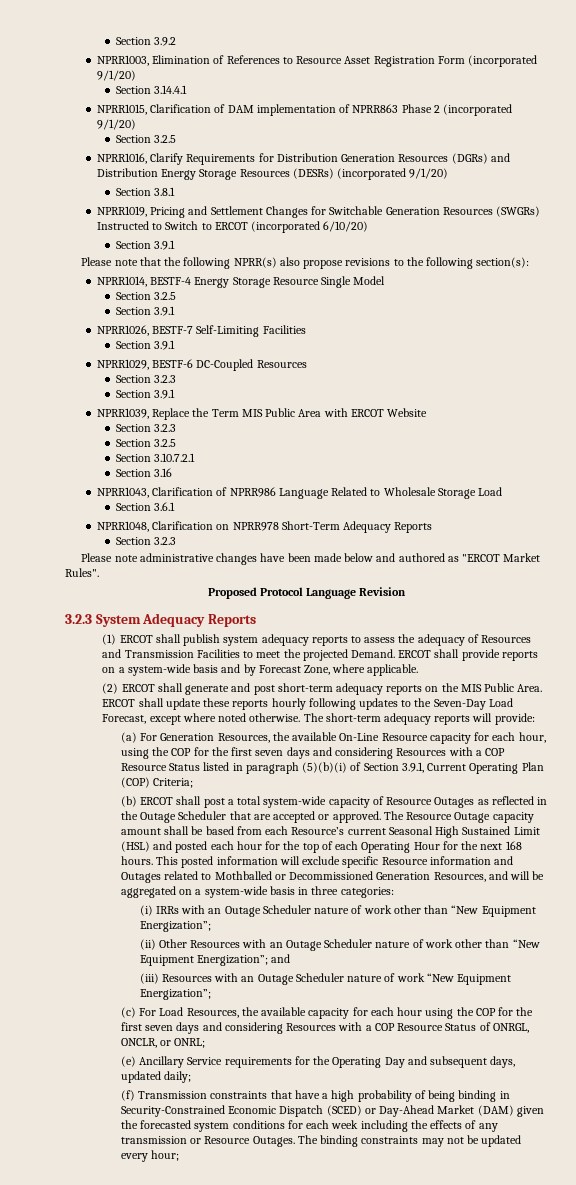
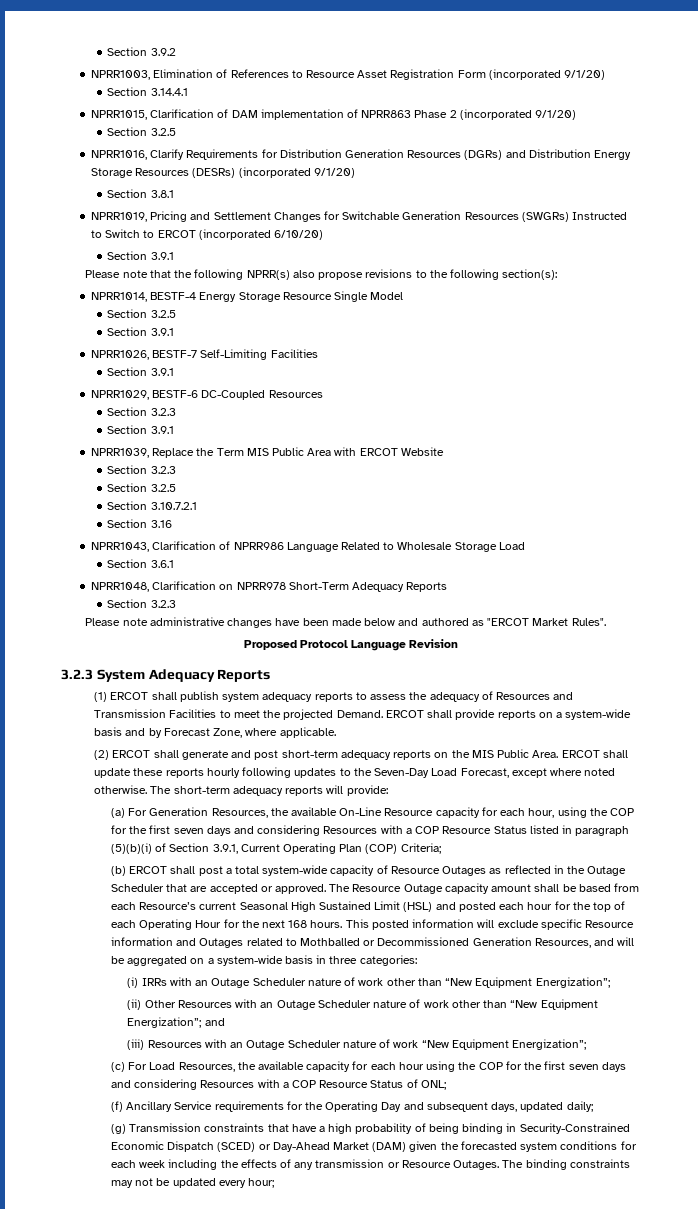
- (c) For Load Resources, the available capacity for each hour using the COP for the first seven days and considering Resources with a COP Resource Status of ONRGL, ONCLR, or ONRL;
- (e) Ancillary Service requirements for the Operating Day and subsequent days, updated daily;
+ (c) For Load Resources, the available capacity for each hour using the COP for the first seven days and considering Resources with a COP Resource Status of ONL;
+ (f) Ancillary Service requirements for the Operating Day and subsequent days, updated daily;
- (f) Transmission constraints that have a high probability of being binding in Security-Constrained Economic Dispatch (SCED) or Day-Ahead Market (DAM) given the forecasted system conditions for each week including the effects of any transmission or Resource Outages.
+ (g) Transmission constraints that have a high probability of being binding in Security-Constrained Economic Dispatch (SCED) or Day-Ahead Market (DAM) given the forecasted system conditions for each week including the effects of any transmission or Resource Outages.

